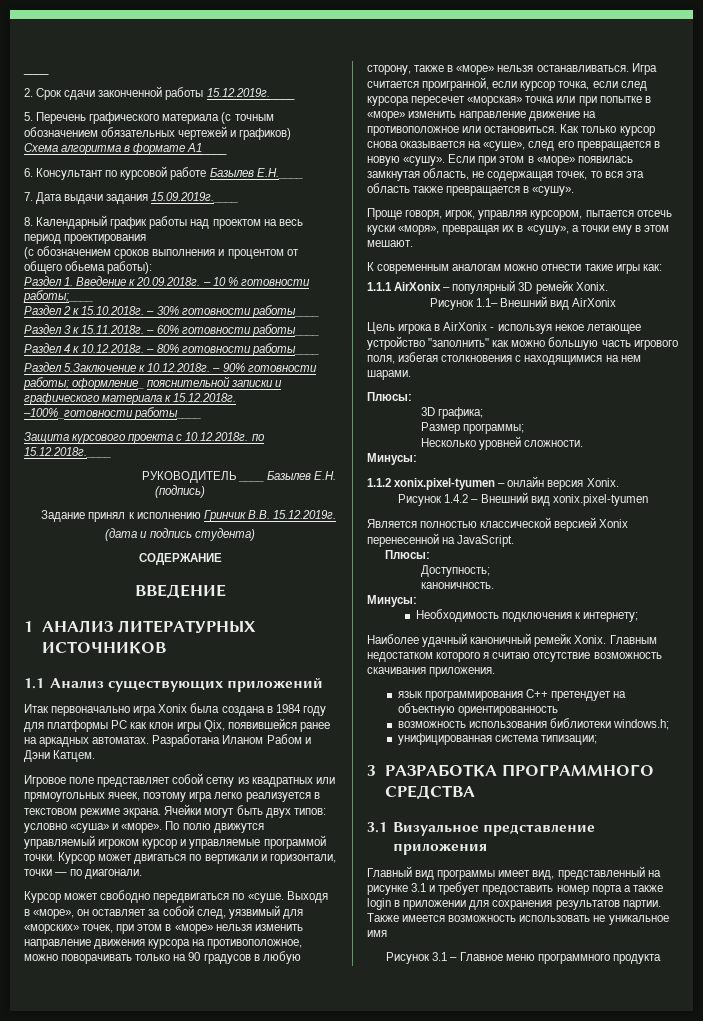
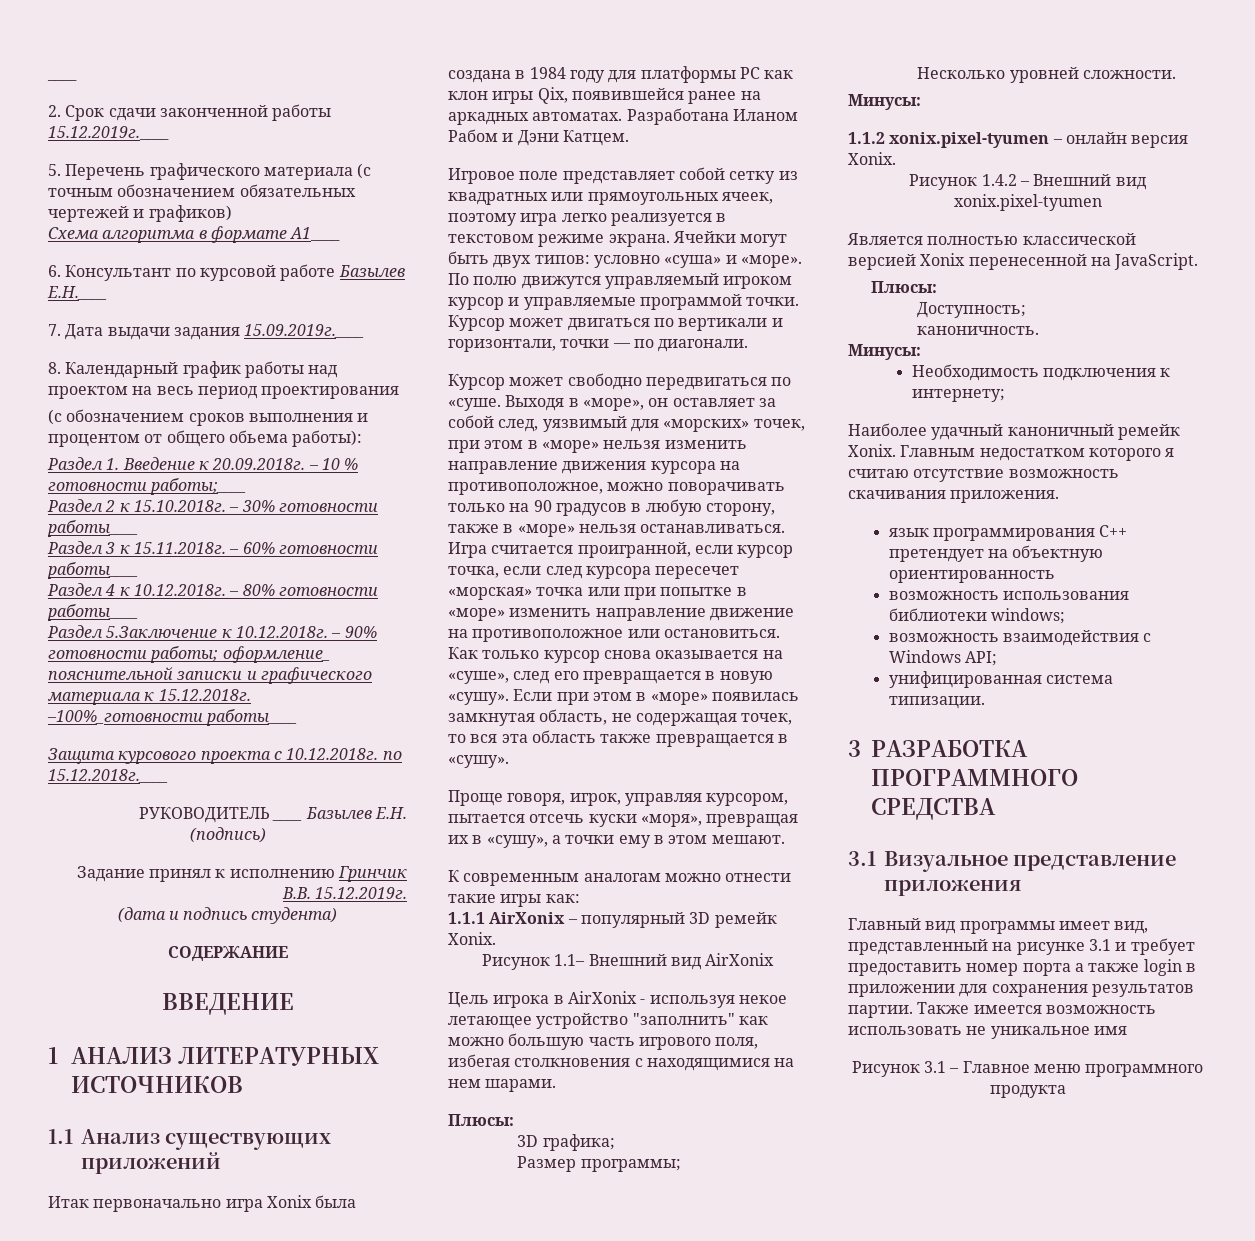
- возможность использования библиотеки windows.h;
+ возможность использования библиотеки windows;
+ возможность взаимодействия с Windows API;
- унифицированная система типизации;
+ унифицированная система типизации.

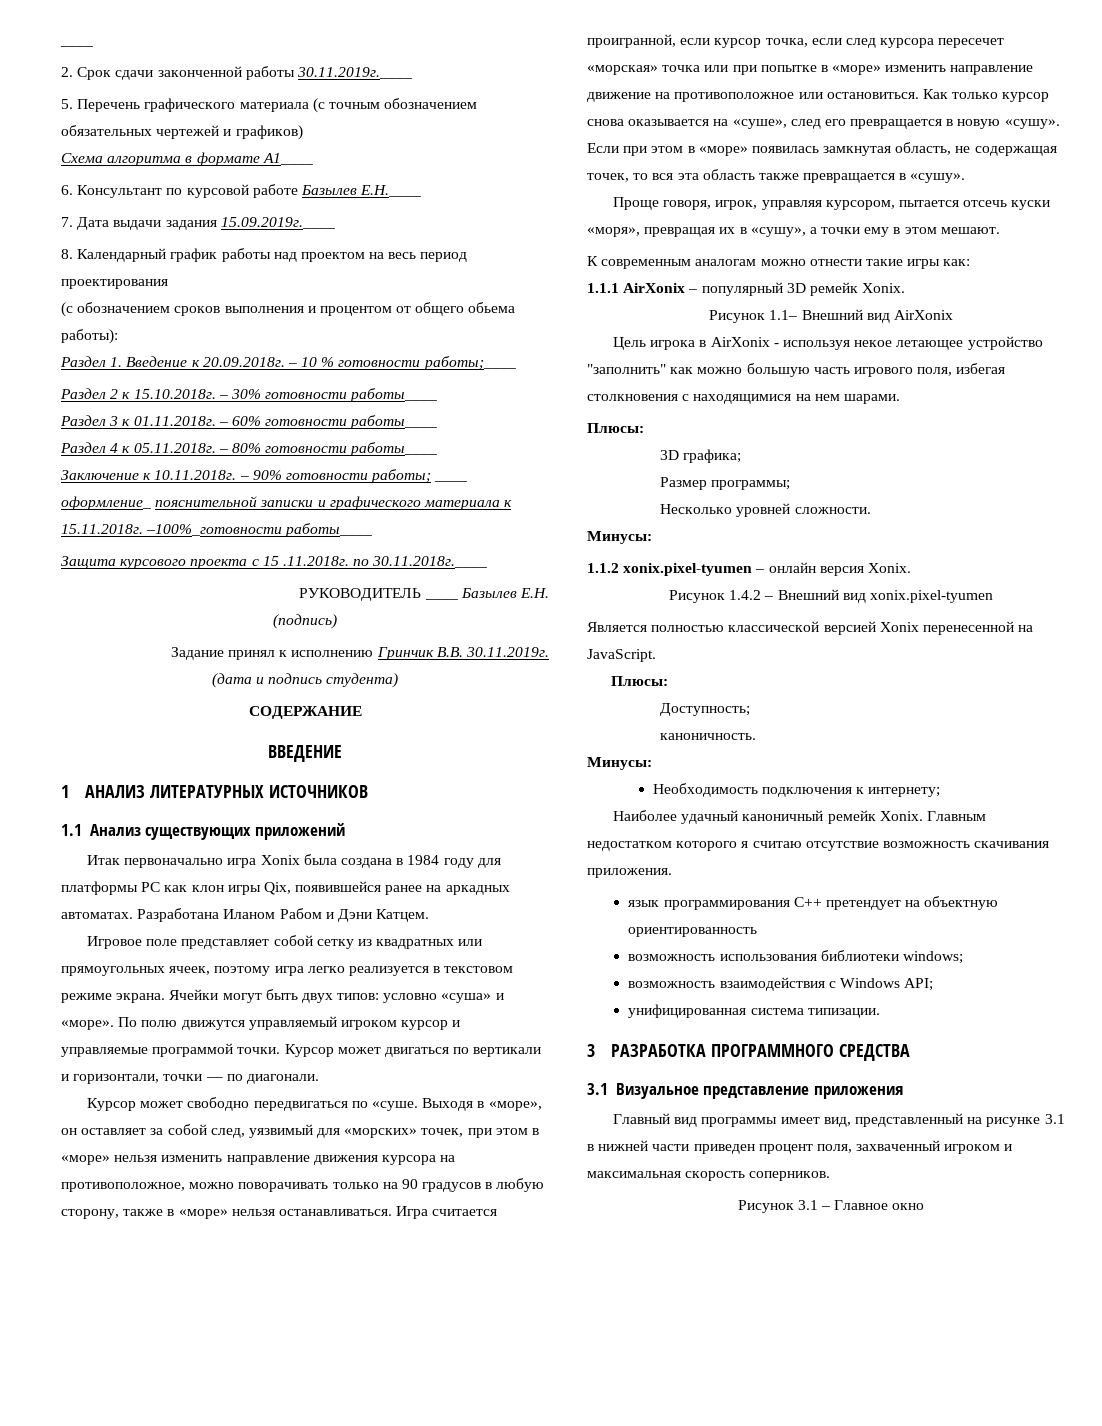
- 2. Срок сдачи законченной работы 15.12.2019г.____
+ 2. Срок сдачи законченной работы 30.11.2019г.____
- Раздел 3 к 15.11.2018г. – 60% готовности работы____
+ Раздел 3 к 01.11.2018г. – 60% готовности работы____
- Раздел 4 к 10.12.2018г. – 80% готовности работы____
+ Раздел 4 к 05.11.2018г. – 80% готовности работы____
- Раздел 5.Заключениe к 10.12.2018г. – 90% готовности работы; оформление_ пояснительной записки и графического материала к 15.12.2018г. –100%_готовности работы____
+ Заключениe к 10.11.2018г. – 90% готовности работы; ____ оформление_ пояснительной записки и графического материала к 15.11.2018г. –100%_готовности работы____
- Защита курсового проекта с 10.12.2018г. по 15.12.2018г.____
+ Защита курсового проекта с 15 .11.2018г. по 30.11.2018г.____
- Задание принял к исполнению Гринчик В.В. 15.12.2019г.
+ Задание принял к исполнению Гринчик В.В. 30.11.2019г.
- Главный вид программы имеет вид, представленный на рисунке 3.1 и требует предоставить номер порта а также login в приложении для сохранения результатов партии. Также имеется возможность использовать не уникальное имя
+ Главный вид программы имеет вид, представленный на рисунке 3.1 в нижней части приведен процент поля, захваченный игроком и максимальная скорость соперников.
- Рисунок 3.1 – Главное меню программного продукта
+ Рисунок 3.1 – Главное окно

